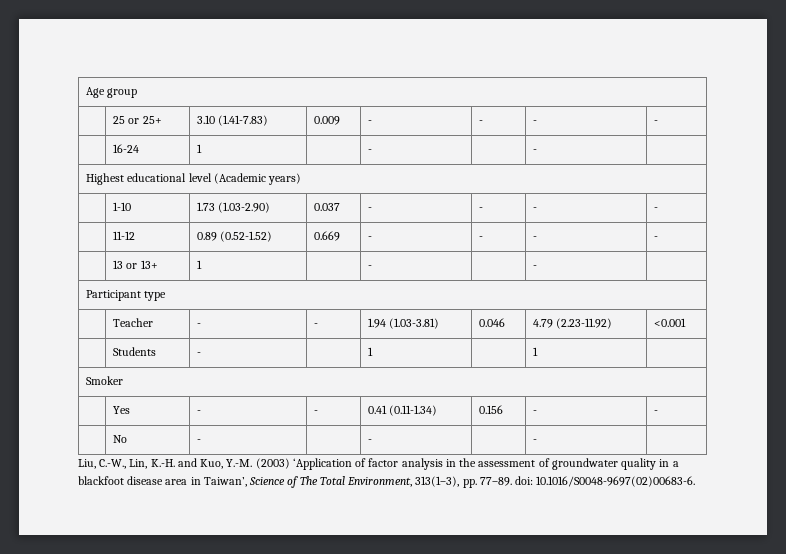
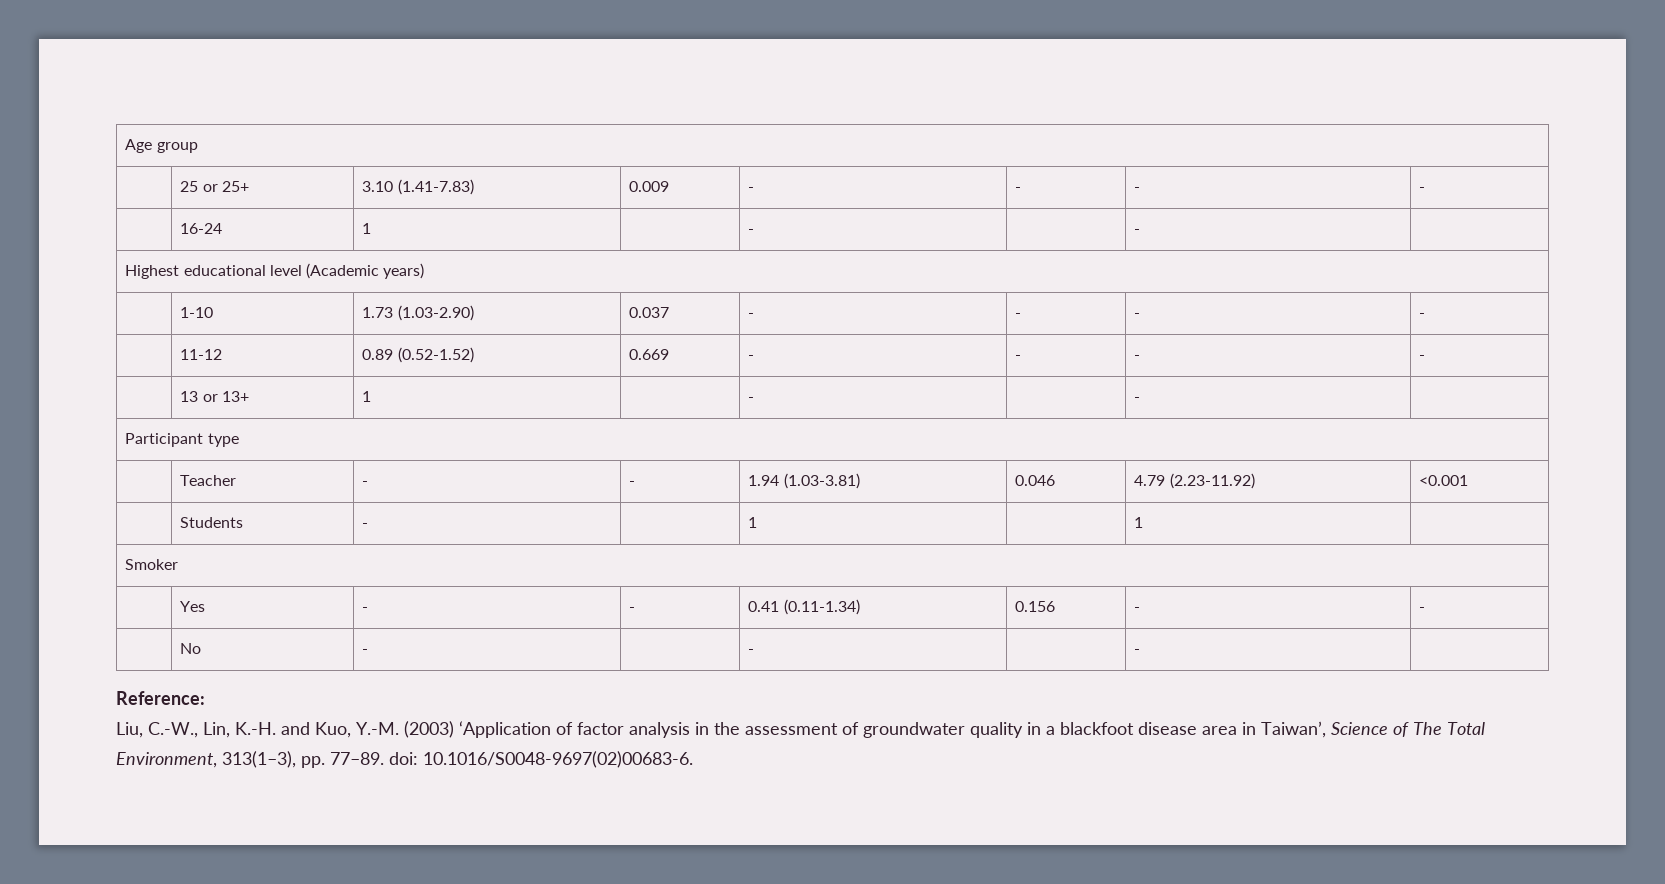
+ Reference:

